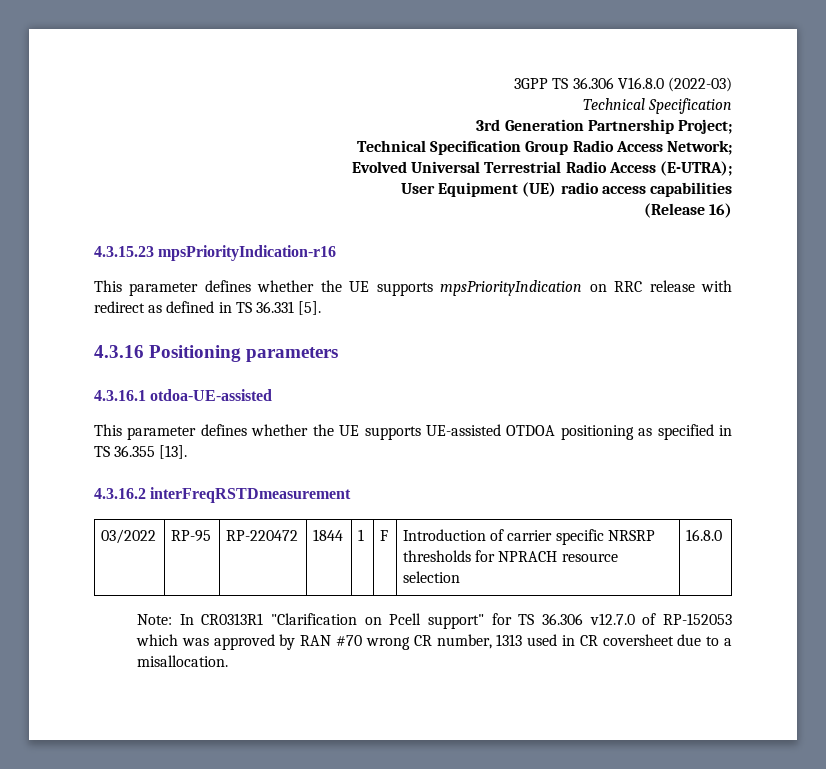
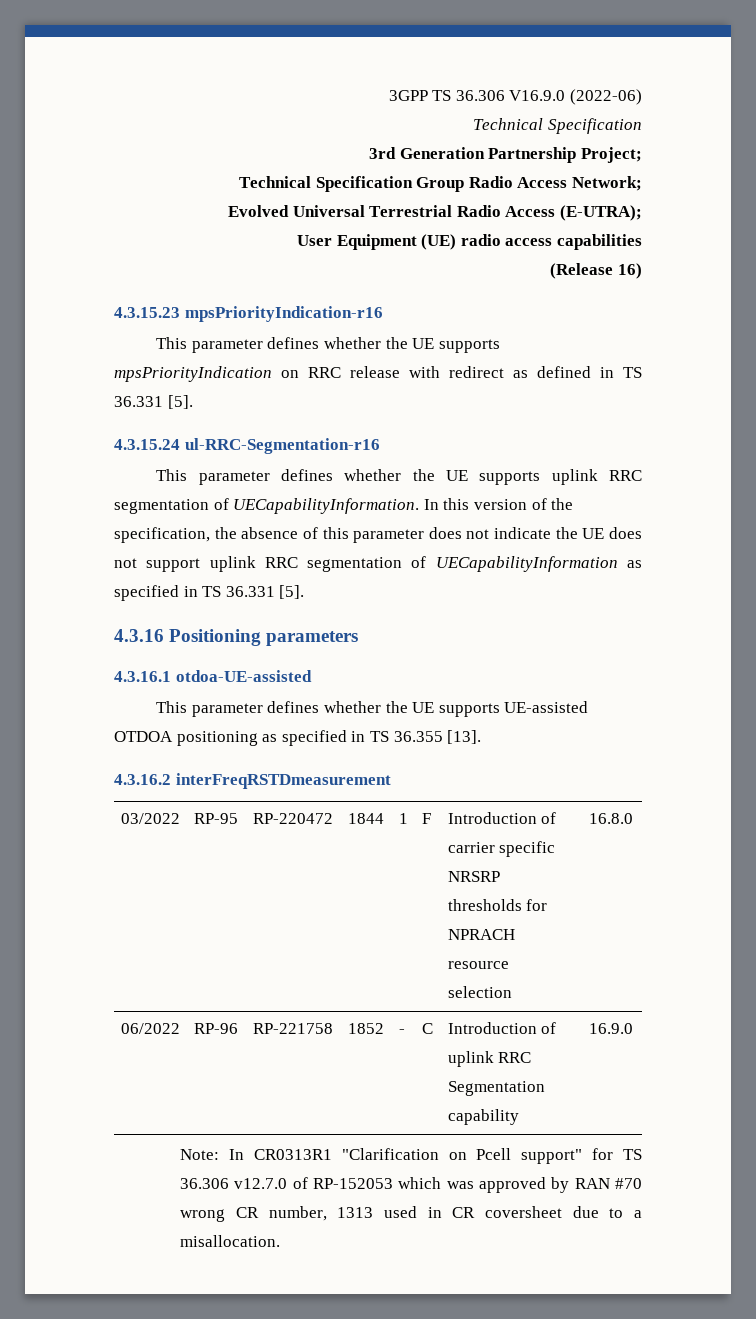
- 3GPP TS 36.306 V16.8.0 (2022-03)
+ 3GPP TS 36.306 V16.9.0 (2022-06)
+ 4.3.15.24 ul-RRC-Segmentation-r16
+ This parameter defines whether the UE supports uplink RRC segmentation of UECapabilityInformation. In this version of the specification, the absence of this parameter does not indicate the UE does not support uplink RRC segmentation of UECapabilityInformation as specified in TS 36.331 [5].
+ 06/2022 | RP-96 | RP-221758 | 1852 | - | C | Introduction of uplink RRC Segmentation capability | 16.9.0

